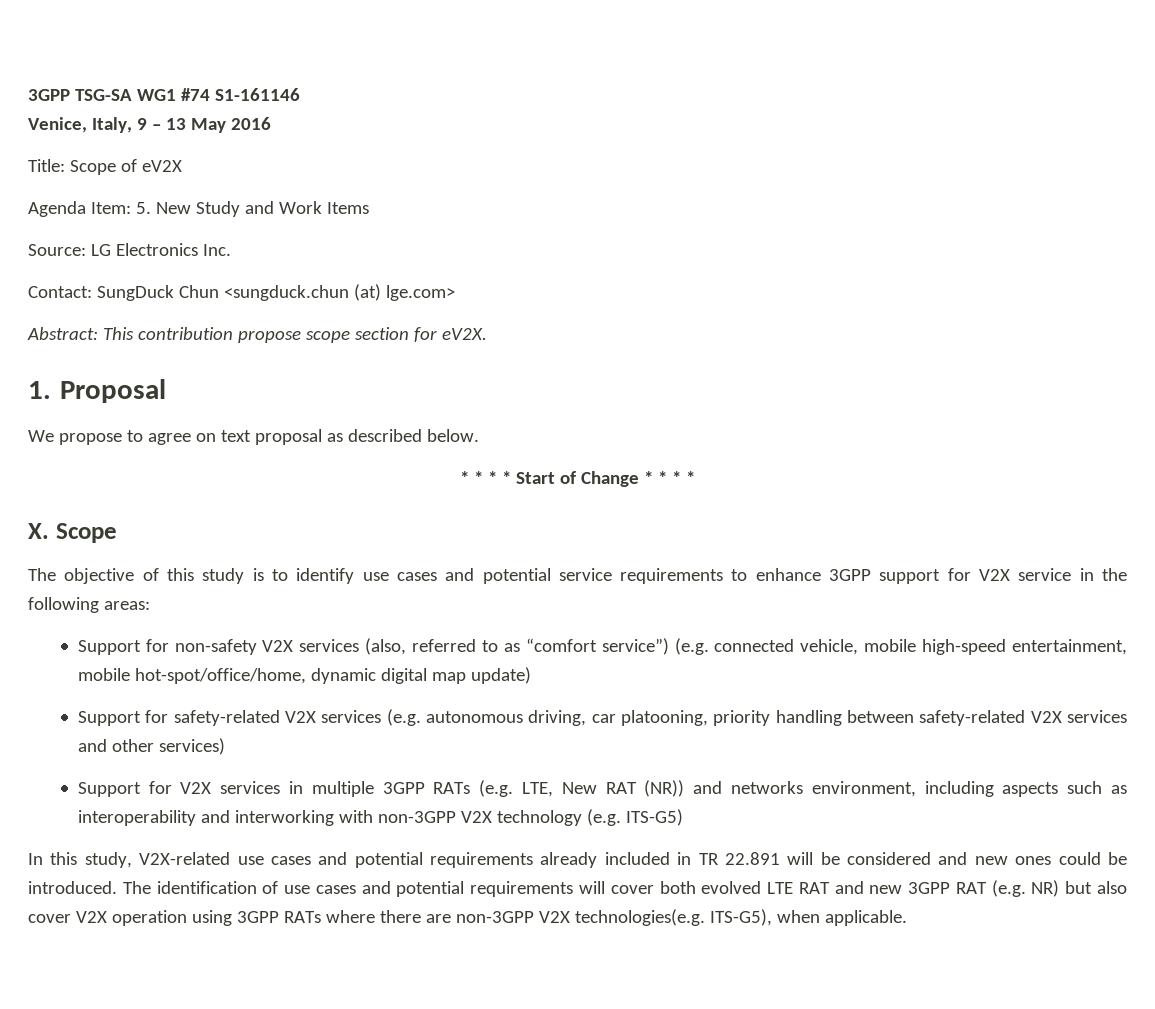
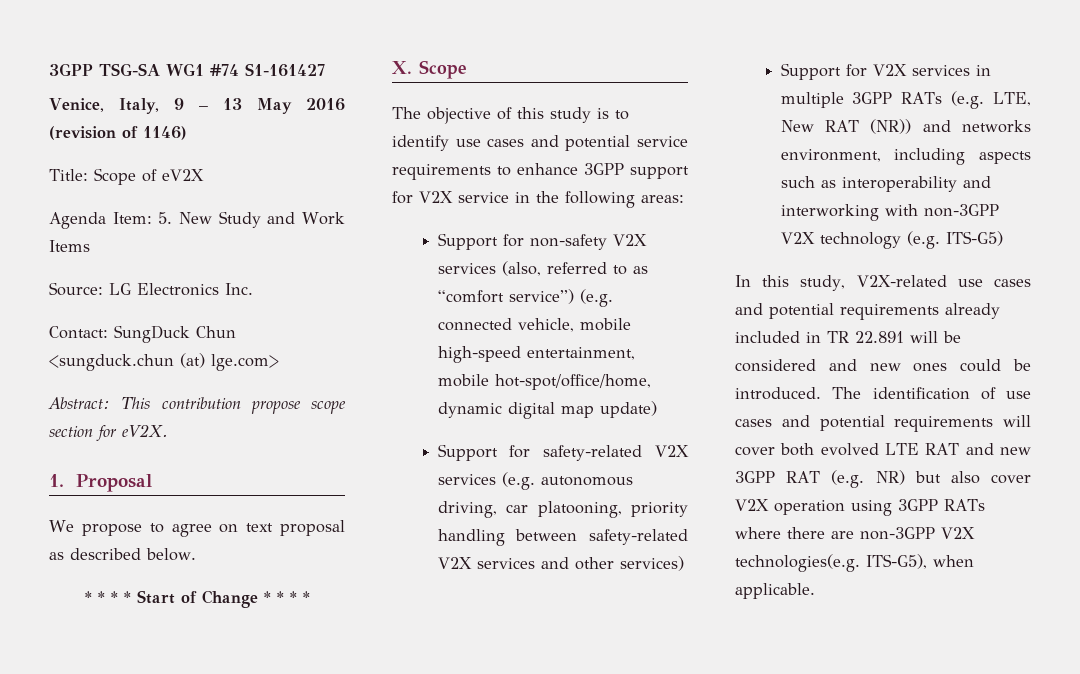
- 3GPP TSG-SA WG1 #74 S1-161146
+ 3GPP TSG-SA WG1 #74 S1-161427
- Venice, Italy, 9 – 13 May 2016
+ Venice, Italy, 9 – 13 May 2016 (revision of 1146)

